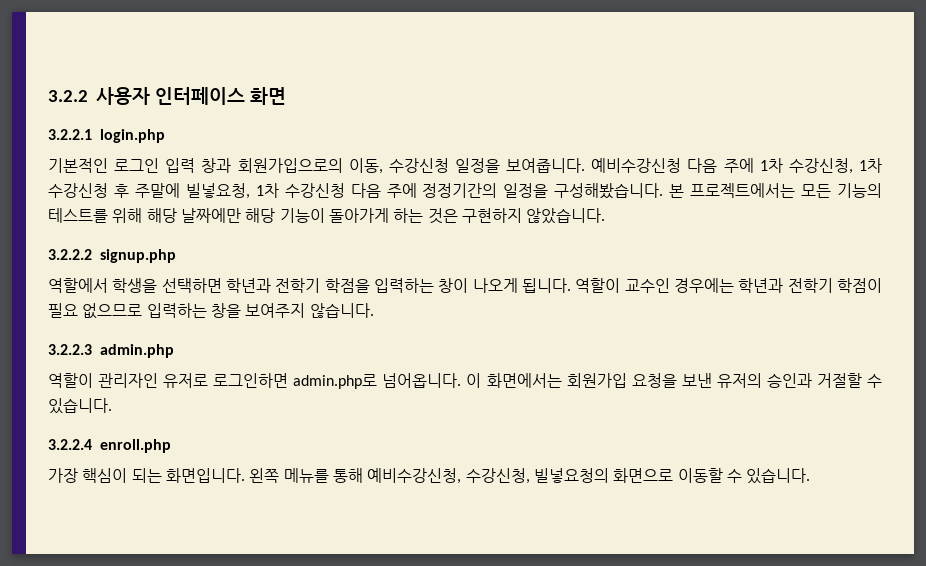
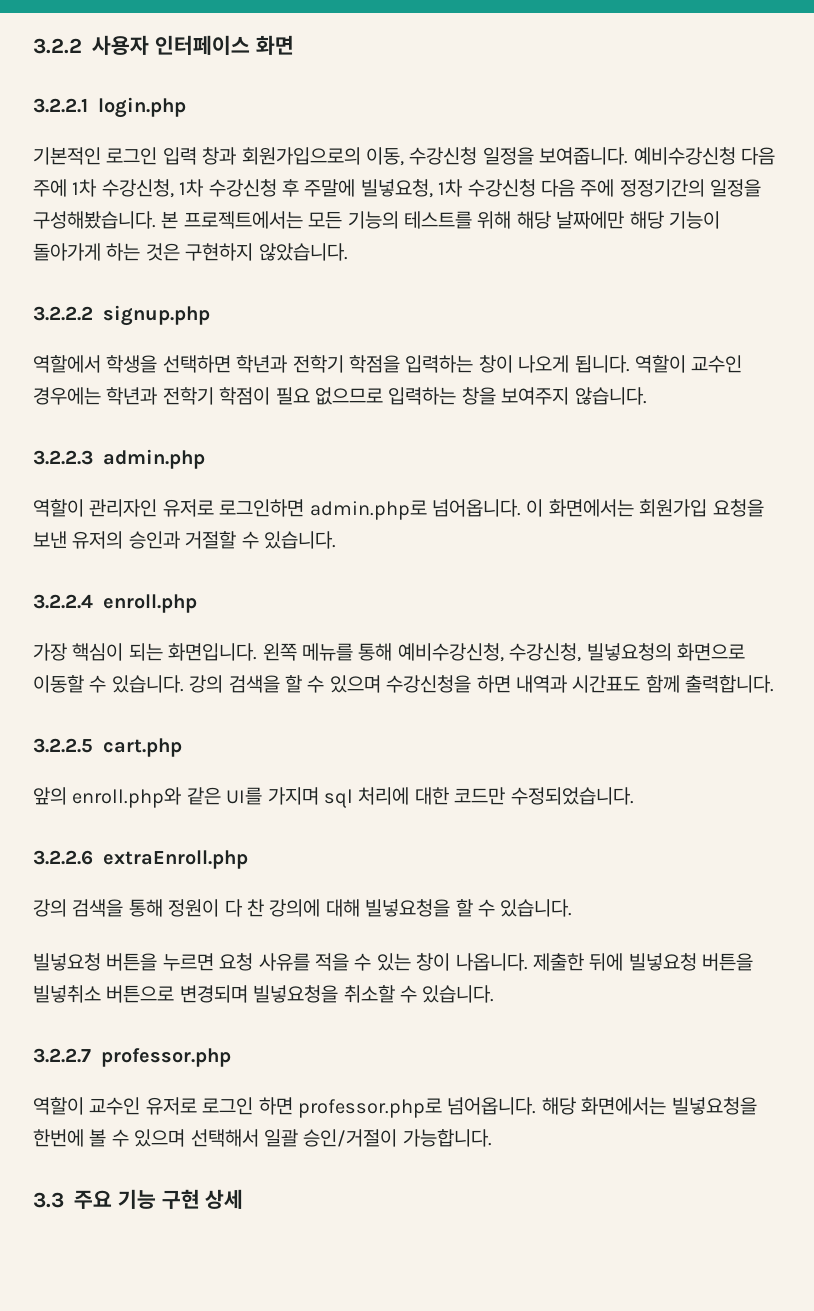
+ 강의 검색을 할 수 있으며 수강신청을 하면 내역과 시간표도 함께 출력합니다.
+ 3.2.2.5 cart.php
+ 앞의 enroll.php와 같은 UI를 가지며 sql 처리에 대한 코드만 수정되었습니다.
+ 3.2.2.6 extraEnroll.php
+ 강의 검색을 통해 정원이 다 찬 강의에 대해 빌넣요청을 할 수 있습니다.
+ 빌넣요청 버튼을 누르면 요청 사유를 적을 수 있는 창이 나옵니다. 제출한 뒤에 빌넣요청 버튼을 빌넣취소 버튼으로 변경되며 빌넣요청을 취소할 수 있습니다.
+ 3.2.2.7 professor.php
+ 역할이 교수인 유저로 로그인 하면 professor.php로 넘어옵니다. 해당 화면에서는 빌넣요청을 한번에 볼 수 있으며 선택해서 일괄 승인/거절이 가능합니다.
+ 3.3 주요 기능 구현 상세

